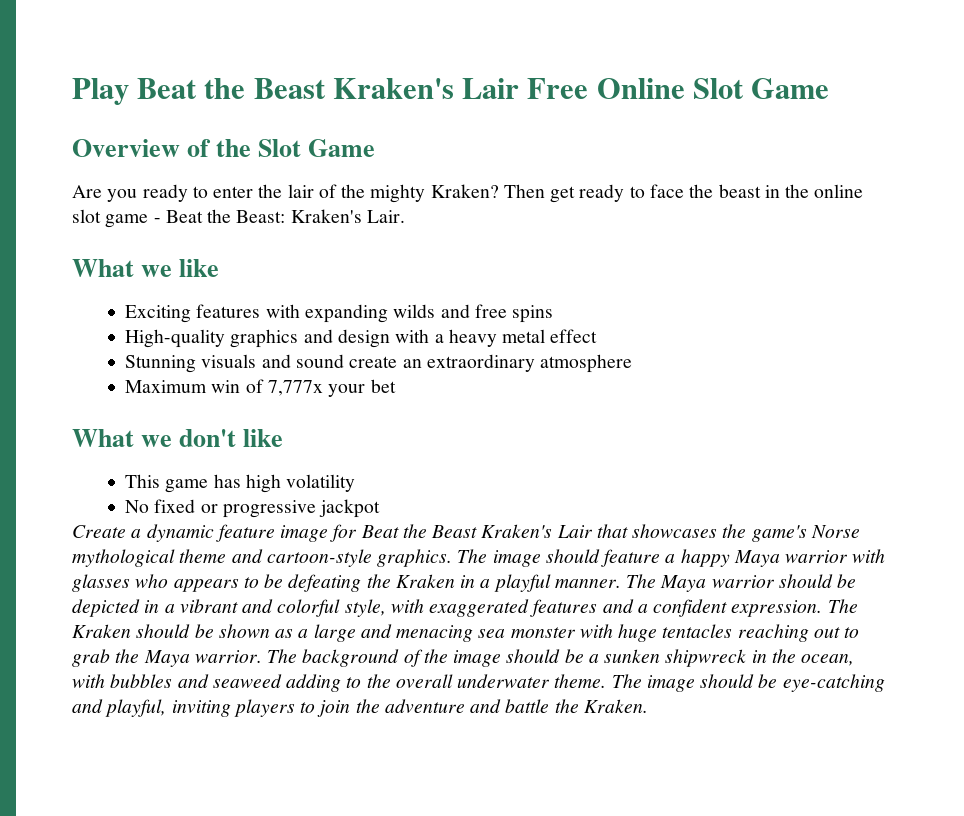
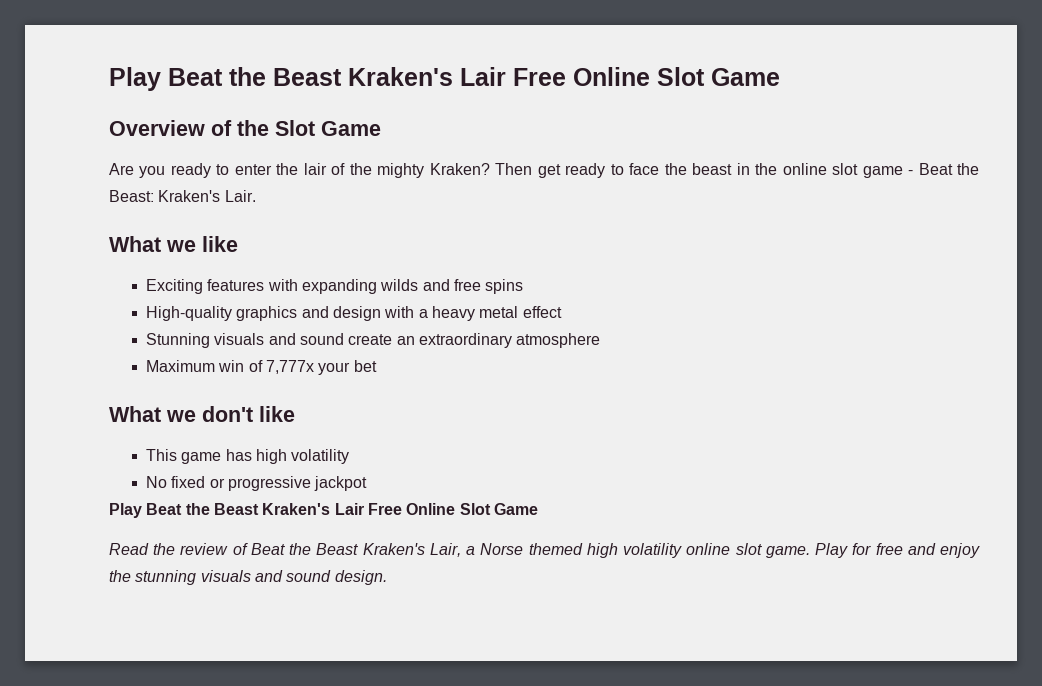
  No fixed or progressive jackpot
- Create a dynamic feature image for Beat the Beast Kraken's Lair that showcases the game's Norse mythological theme and cartoon-style graphics. The image should feature a happy Maya warrior with glasses who appears to be defeating the Kraken in a playful manner. The Maya warrior should be depicted in a vibrant and colorful style, with exaggerated features and a confident expression. The Kraken should be shown as a large and menacing sea monster with huge tentacles reaching out to grab the Maya warrior. The background of the image should be a sunken shipwreck in the ocean, with bubbles and seaweed adding to the overall underwater theme. The image should be eye-catching and playful, inviting players to join the adventure and battle the Kraken.
+ Play Beat the Beast Kraken's Lair Free Online Slot Game
+ Read the review of Beat the Beast Kraken's Lair, a Norse themed high volatility online slot game. Play for free and enjoy the stunning visuals and sound design.

